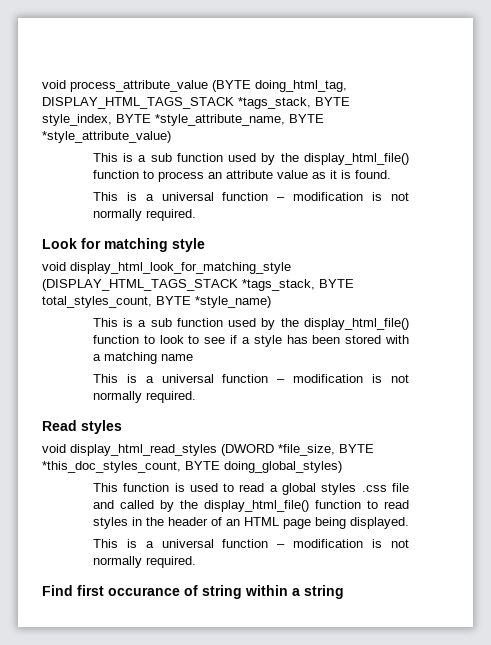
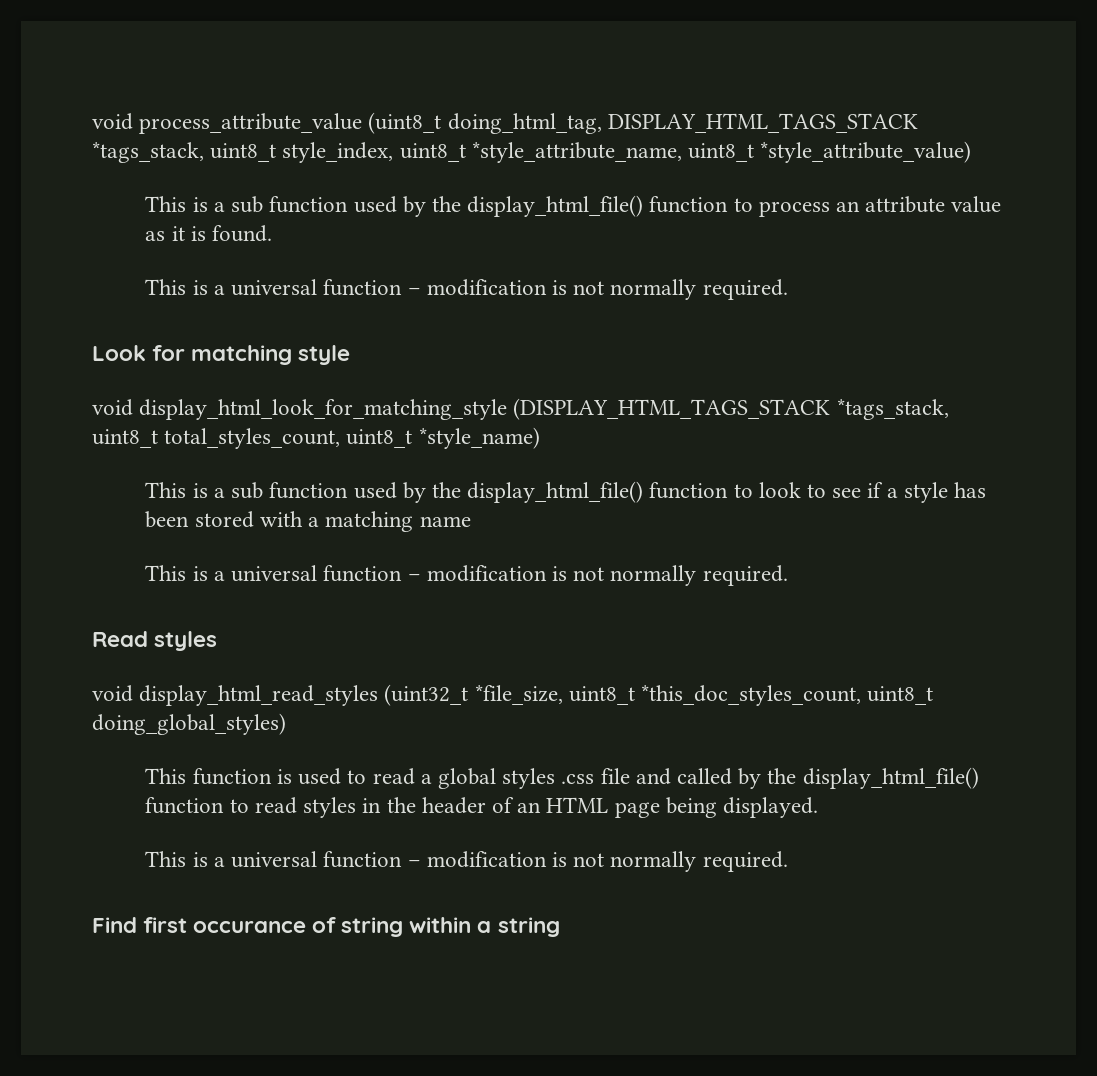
- void process_attribute_value (BYTE doing_html_tag, DISPLAY_HTML_TAGS_STACK *tags_stack, BYTE style_index, BYTE *style_attribute_name, BYTE *style_attribute_value)
+ void process_attribute_value (uint8_t doing_html_tag, DISPLAY_HTML_TAGS_STACK *tags_stack, uint8_t style_index, uint8_t *style_attribute_name, uint8_t *style_attribute_value)
- void display_html_look_for_matching_style (DISPLAY_HTML_TAGS_STACK *tags_stack, BYTE total_styles_count, BYTE *style_name)
+ void display_html_look_for_matching_style (DISPLAY_HTML_TAGS_STACK *tags_stack, uint8_t total_styles_count, uint8_t *style_name)
- void display_html_read_styles (DWORD *file_size, BYTE *this_doc_styles_count, BYTE doing_global_styles)
+ void display_html_read_styles (uint32_t *file_size, uint8_t *this_doc_styles_count, uint8_t doing_global_styles)

